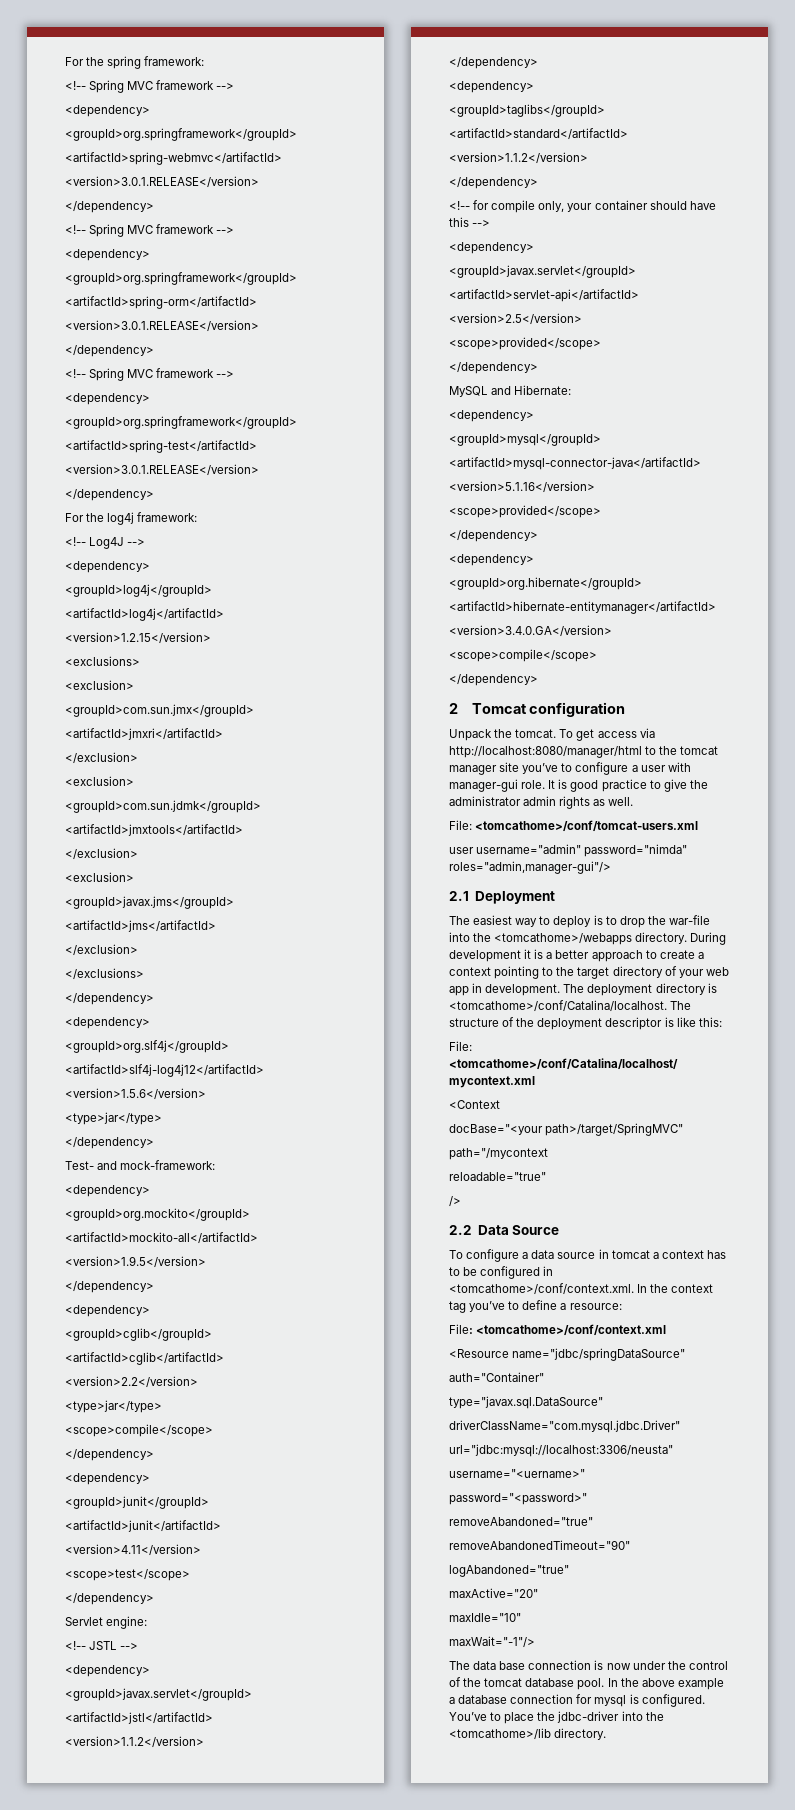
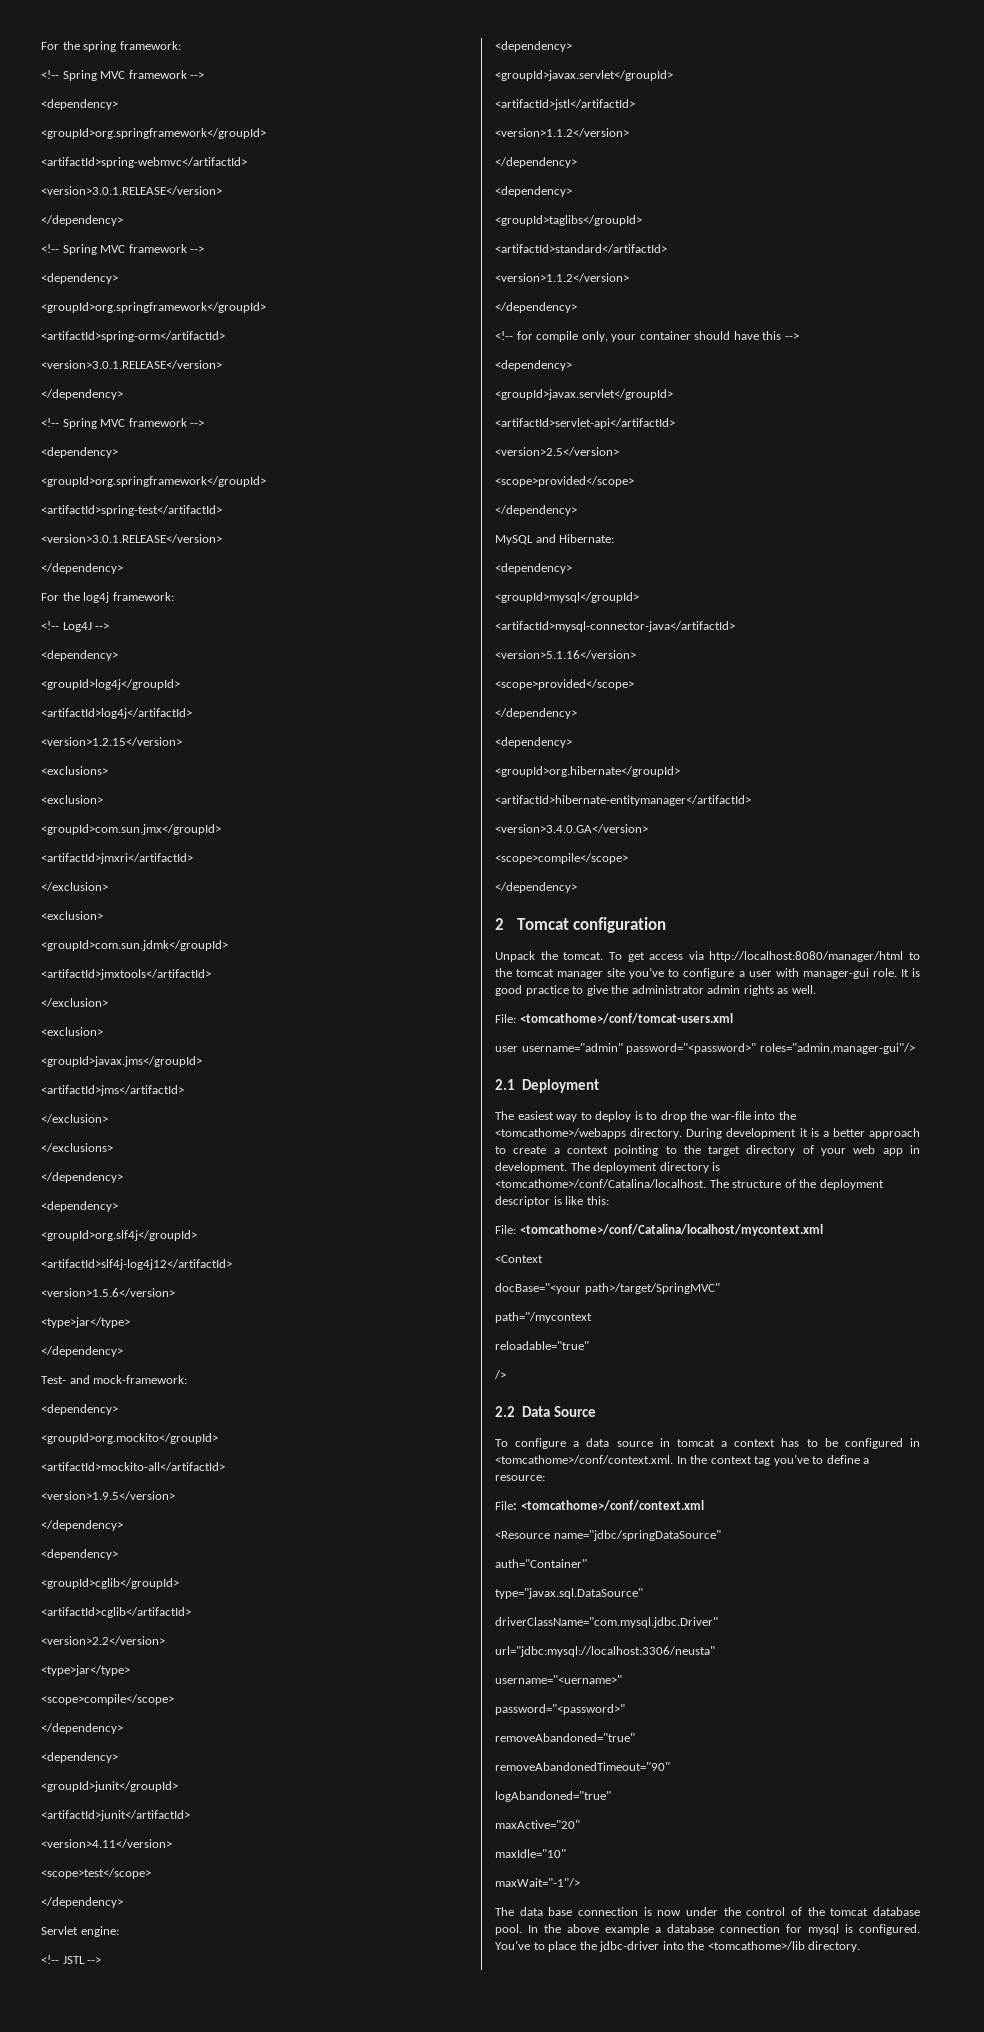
- user username="admin" password="nimda" roles="admin,manager-gui"/>
+ user username="admin" password="<password>" roles="admin,manager-gui"/>

